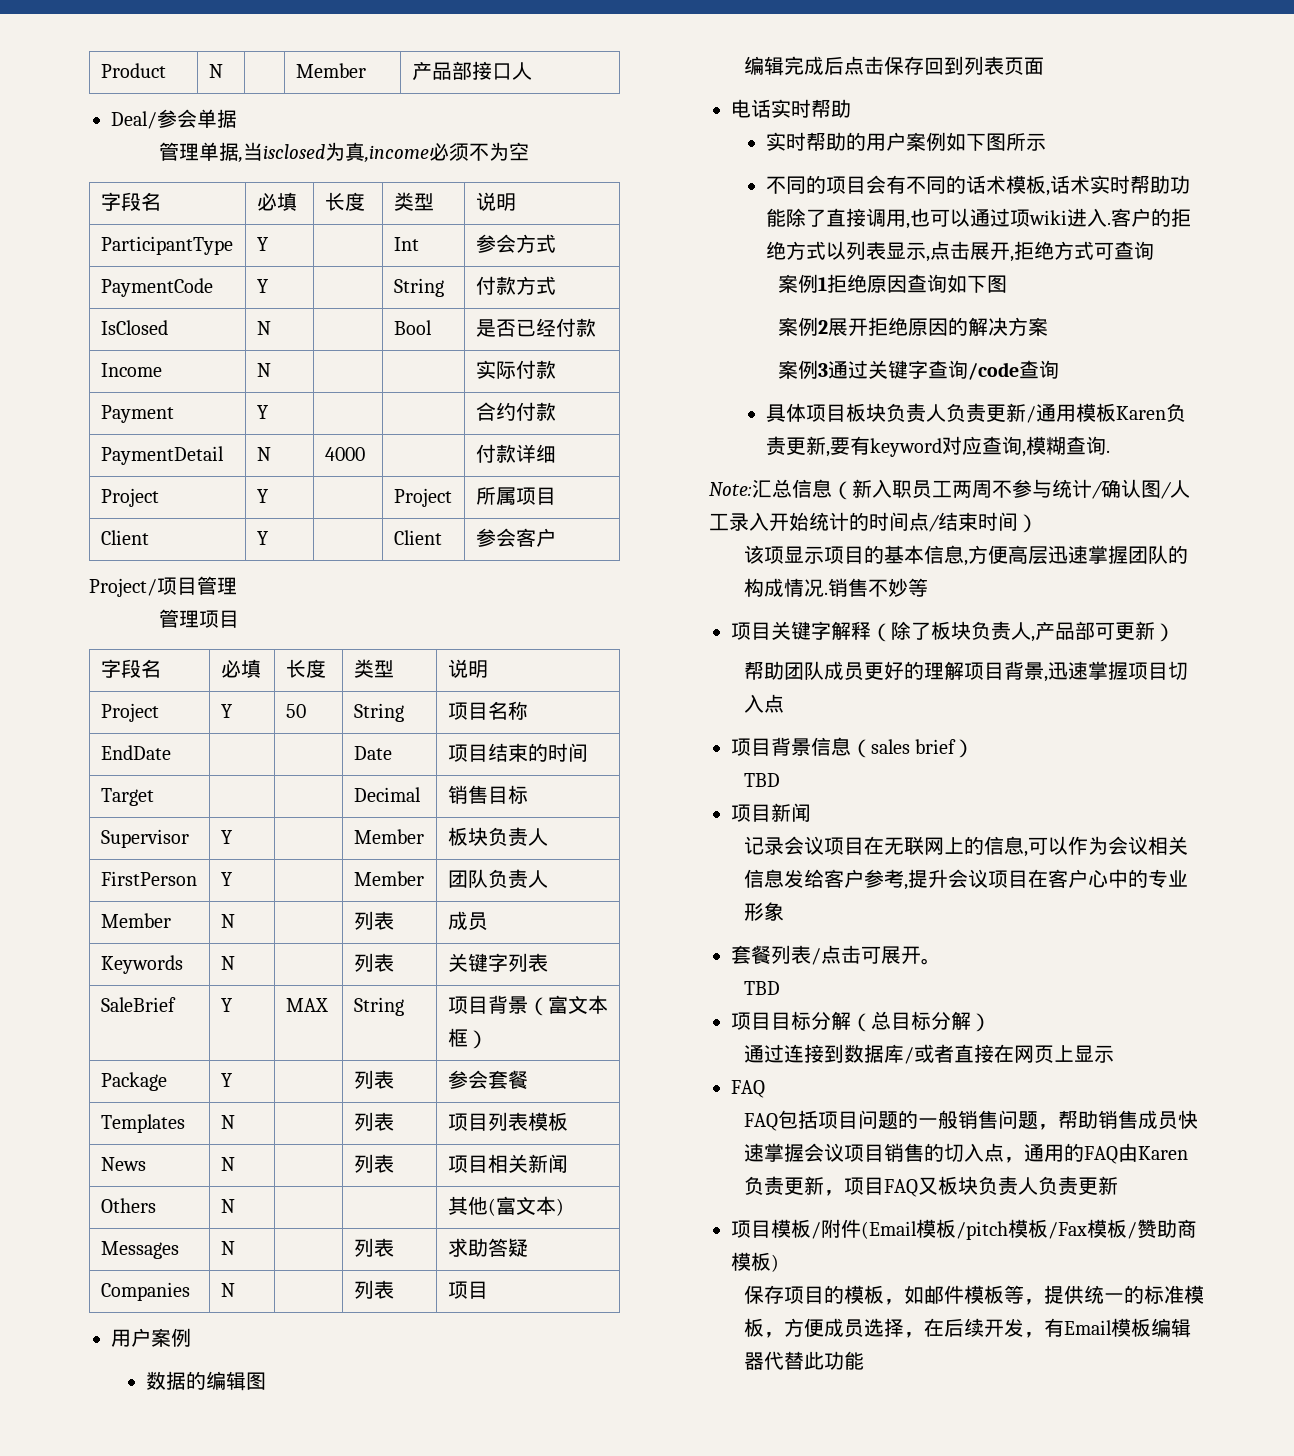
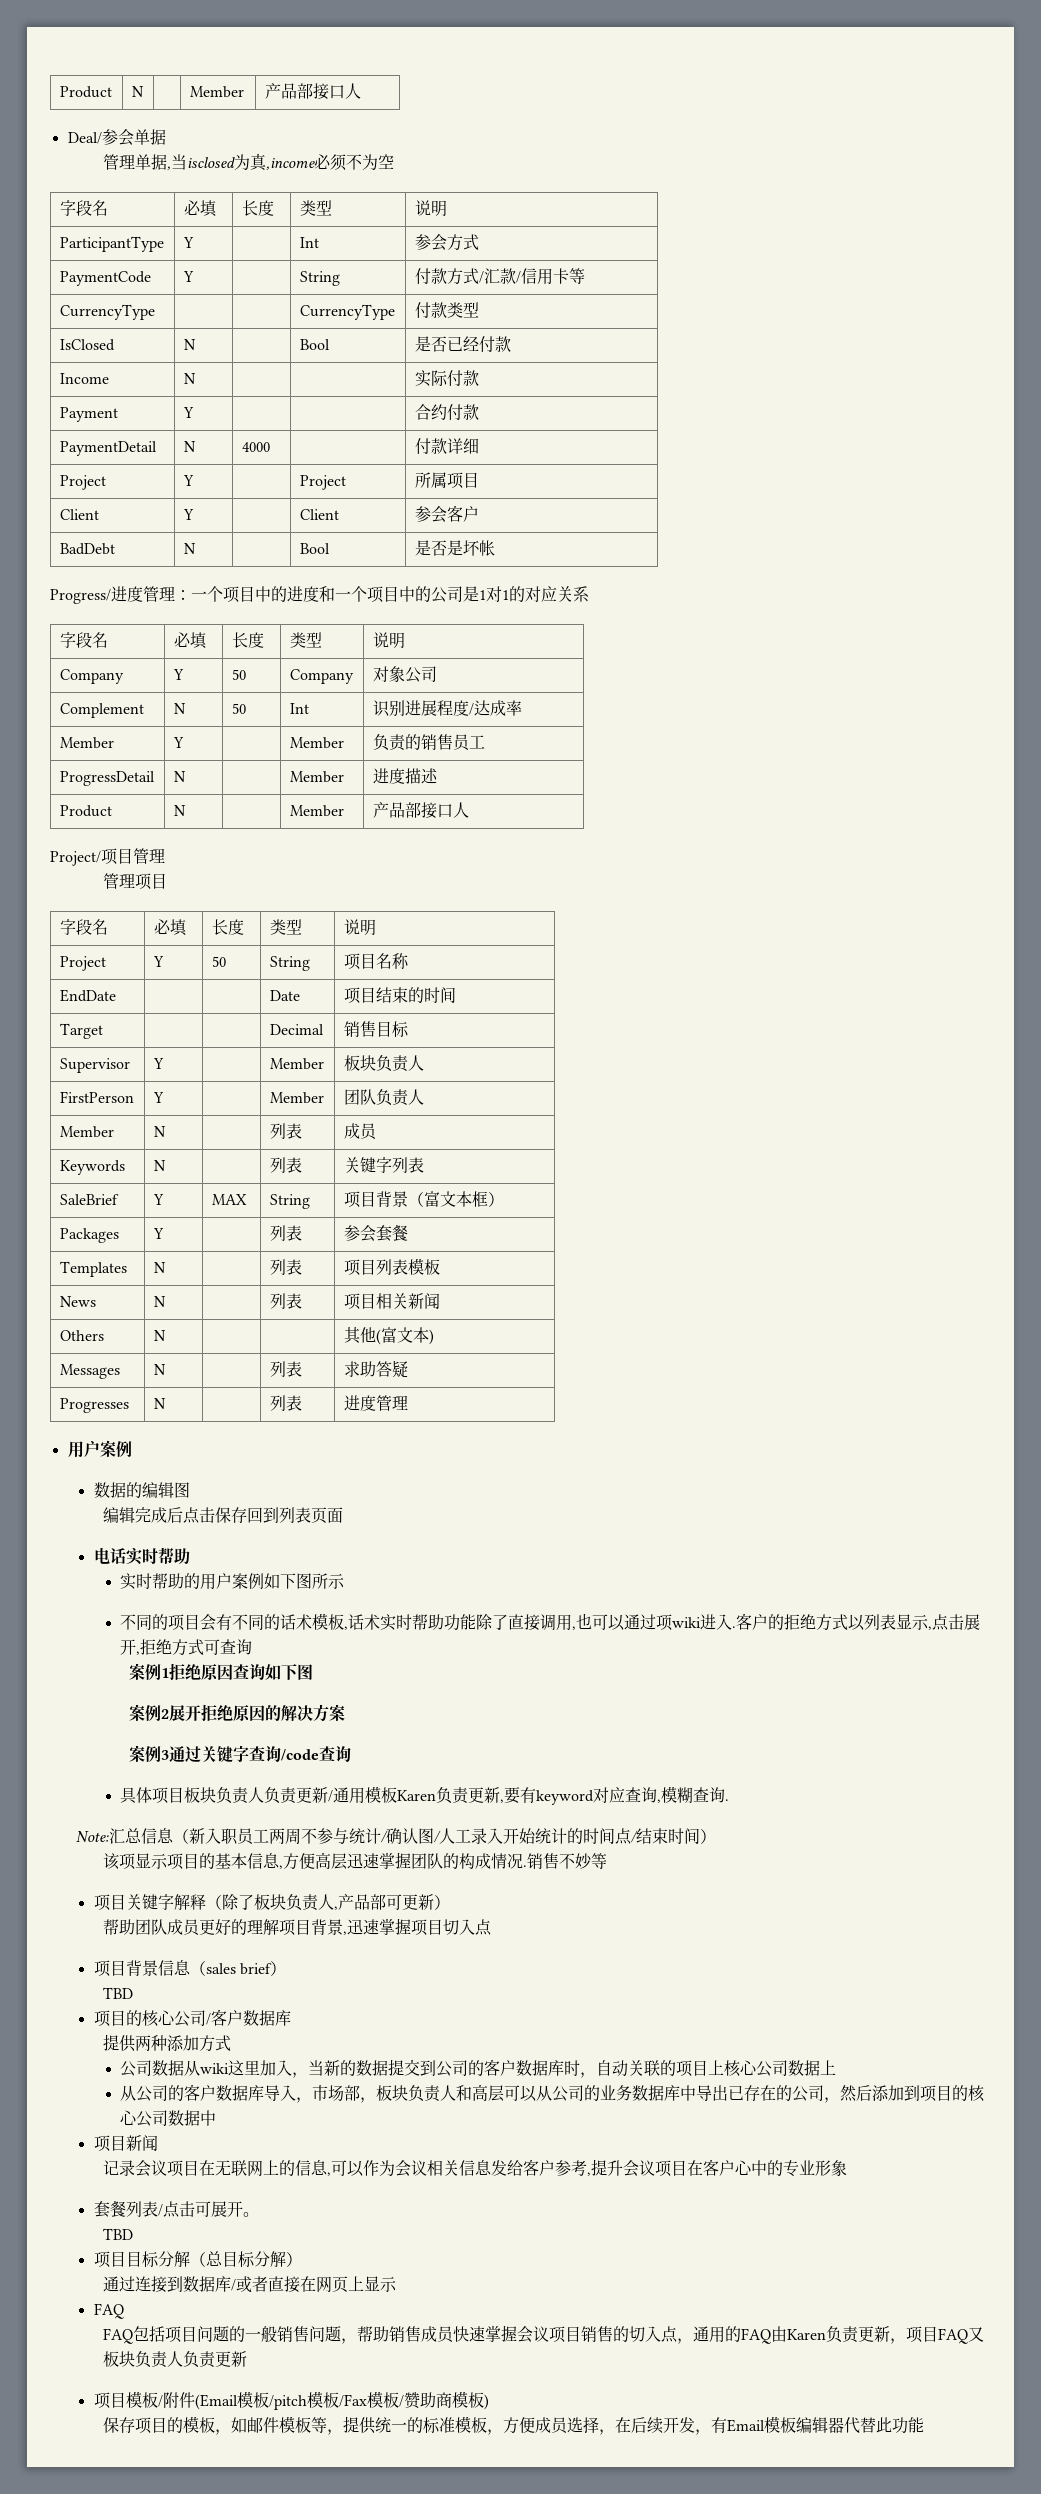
- PaymentCode | Y | | String | 付款方式
+ PaymentCode | Y | | String | 付款方式/汇款/信用卡等
+ CurrencyType | | | CurrencyType | 付款类型
+ BadDebt | N | | Bool | 是否是坏帐
+ Progress/进度管理：一个项目中的进度和一个项目中的公司是1对1的对应关系
+ 字段名 | 必填 | 长度 | 类型 | 说明
+ Company | Y | 50 | Company | 对象公司
+ Complement | N | 50 | Int | 识别进展程度/达成率
+ Member | Y | | Member | 负责的销售员工
+ ProgressDetail | N | | Member | 进度描述
+ Product | N | | Member | 产品部接口人
- Package | Y | | 列表 | 参会套餐
+ Packages | Y | | 列表 | 参会套餐
- Companies | N | | 列表 | 项目
+ Progresses | N | | 列表 | 进度管理
+ 项目的核心公司/客户数据库
+ 提供两种添加方式
+ 公司数据从wiki这里加入，当新的数据提交到公司的客户数据库时，自动关联的项目上核心公司数据上
+ 从公司的客户数据库导入，市场部，板块负责人和高层可以从公司的业务数据库中导出已存在的公司，然后添加到项目的核心公司数据中

